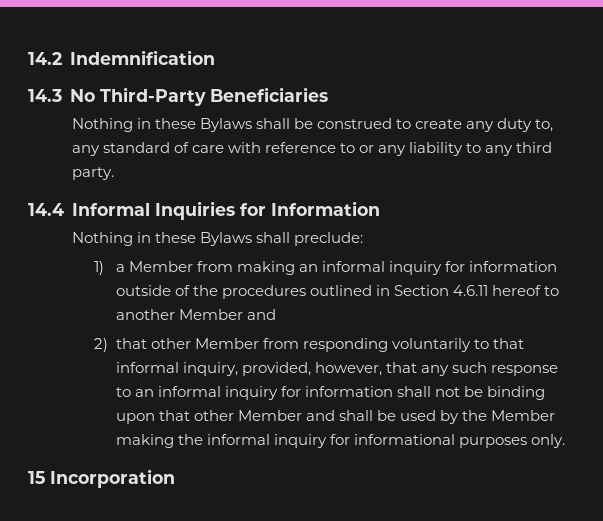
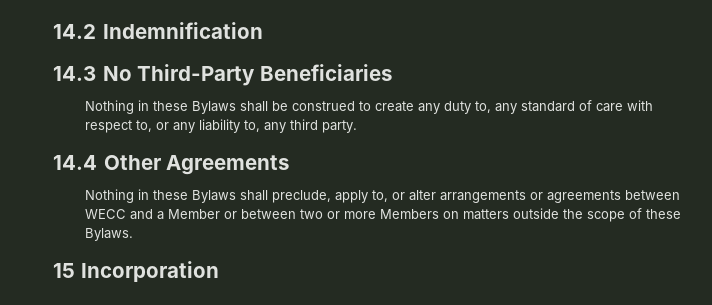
- Nothing in these Bylaws shall be construed to create any duty to, any standard of care with reference to or any liability to any third party.
+ Nothing in these Bylaws shall be construed to create any duty to, any standard of care with respect to, or any liability to, any third party.
- 14.4 Informal Inquiries for Information
- Nothing in these Bylaws shall preclude:
- 1) a Member from making an informal inquiry for information outside of the procedures outlined in Section 4.6.11 hereof to another Member and
- 2) that other Member from responding voluntarily to that informal inquiry, provided, however, that any such response to an informal inquiry for information shall not be binding upon that other Member and shall be used by the Member making the informal inquiry for informational purposes only.
+ 14.4 Other Agreements
+ Nothing in these Bylaws shall preclude, apply to, or alter arrangements or agreements between WECC and a Member or between two or more Members on matters outside the scope of these Bylaws.

